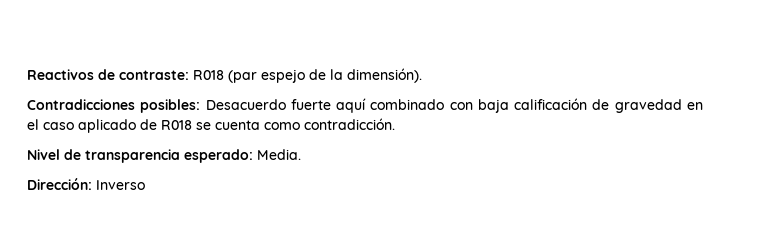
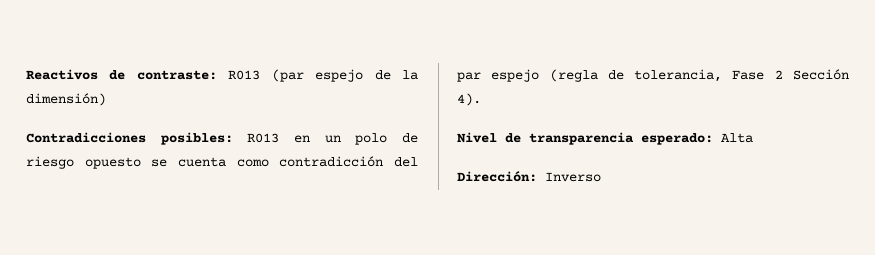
- Reactivos de contraste: R018 (par espejo de la dimensión).
+ Reactivos de contraste: R013 (par espejo de la dimensión)
- Contradicciones posibles: Desacuerdo fuerte aquí combinado con baja calificación de gravedad en el caso aplicado de R018 se cuenta como contradicción.
+ Contradicciones posibles: R013 en un polo de riesgo opuesto se cuenta como contradicción del par espejo (regla de tolerancia, Fase 2 Sección 4).
- Nivel de transparencia esperado: Media.
+ Nivel de transparencia esperado: Alta

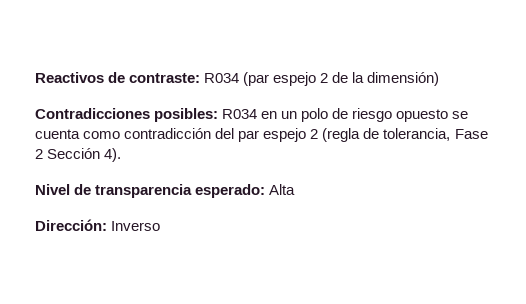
- Reactivos de contraste: R013 (par espejo de la dimensión)
+ Reactivos de contraste: R034 (par espejo 2 de la dimensión)
- Contradicciones posibles: R013 en un polo de riesgo opuesto se cuenta como contradicción del par espejo (regla de tolerancia, Fase 2 Sección 4).
+ Contradicciones posibles: R034 en un polo de riesgo opuesto se cuenta como contradicción del par espejo 2 (regla de tolerancia, Fase 2 Sección 4).

